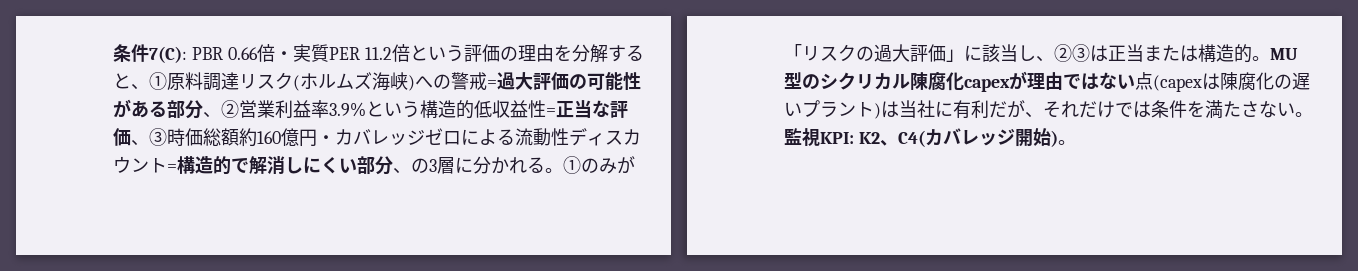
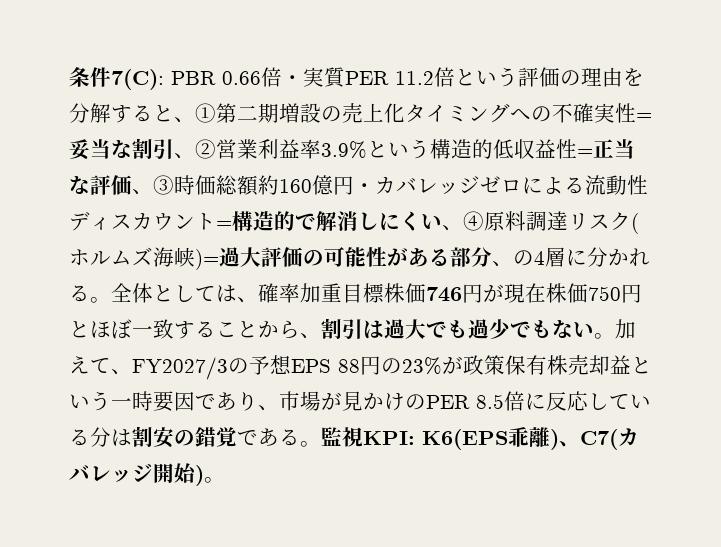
- 条件7(C): PBR 0.66倍・実質PER 11.2倍という評価の理由を分解すると、①原料調達リスク(ホルムズ海峡)への警戒=過大評価の可能性がある部分、②営業利益率3.9%という構造的低収益性=正当な評価、③時価総額約160億円・カバレッジゼロによる流動性ディスカウント=構造的で解消しにくい部分、の3層に分かれる。
+ 条件7(C): PBR 0.66倍・実質PER 11.2倍という評価の理由を分解すると、①第二期増設の売上化タイミングへの不確実性=妥当な割引、②営業利益率3.9%という構造的低収益性=正当な評価、③時価総額約160億円・カバレッジゼロによる流動性ディスカウント=構造的で解消しにくい、④原料調達リスク(ホルムズ海峡)=過大評価の可能性がある部分、の4層に分かれる。
- ①のみが「リスクの過大評価」に該当し、②③は正当または構造的。MU型のシクリカル陳腐化capexが理由ではない点(capexは陳腐化の遅いプラント)は当社に有利だが、それだけでは条件を満たさない。監視KPI: K2、C4(カバレッジ開始)。
+ 全体としては、確率加重目標株価746円が現在株価750円とほぼ一致することから、割引は過大でも過少でもない。加えて、FY2027/3の予想EPS 88円の23%が政策保有株売却益という一時要因であり、市場が見かけのPER 8.5倍に反応している分は割安の錯覚である。監視KPI: K6(EPS乖離)、C7(カバレッジ開始)。

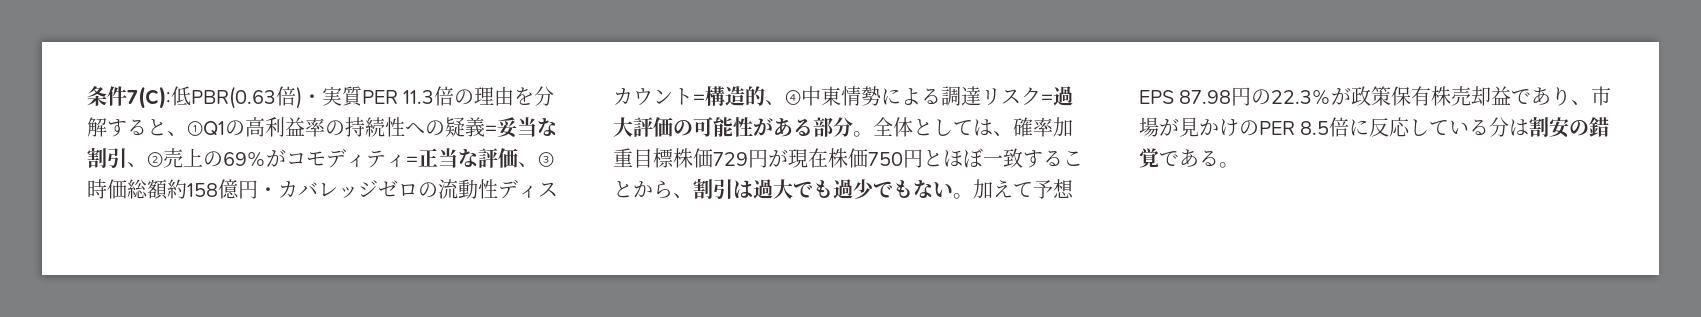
- 条件7(C): PBR 0.66倍・実質PER 11.2倍という評価の理由を分解すると、①第二期増設の売上化タイミングへの不確実性=妥当な割引、②営業利益率3.9%という構造的低収益性=正当な評価、③時価総額約160億円・カバレッジゼロによる流動性ディスカウント=構造的で解消しにくい、④原料調達リスク(ホルムズ海峡)=過大評価の可能性がある部分、の4層に分かれる。
+ 条件7(C):低PBR(0.63倍)・実質PER 11.3倍の理由を分解すると、①Q1の高利益率の持続性への疑義=妥当な割引、②売上の69%がコモディティ=正当な評価、③時価総額約158億円・カバレッジゼロの流動性ディスカウント=構造的、④中東情勢による調達リスク=過大評価の可能性がある部分。
- 全体としては、確率加重目標株価746円が現在株価750円とほぼ一致することから、割引は過大でも過少でもない。
+ 全体としては、確率加重目標株価729円が現在株価750円とほぼ一致することから、割引は過大でも過少でもない。
- 加えて、FY2027/3の予想EPS 88円の23%が政策保有株売却益という一時要因であり、市場が見かけのPER 8.5倍に反応している分は割安の錯覚である。監視KPI: K6(EPS乖離)、C7(カバレッジ開始)。
+ 加えて予想EPS 87.98円の22.3%が政策保有株売却益であり、市場が見かけのPER 8.5倍に反応している分は割安の錯覚である。

